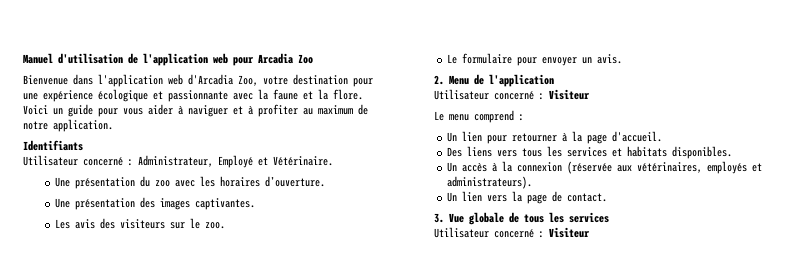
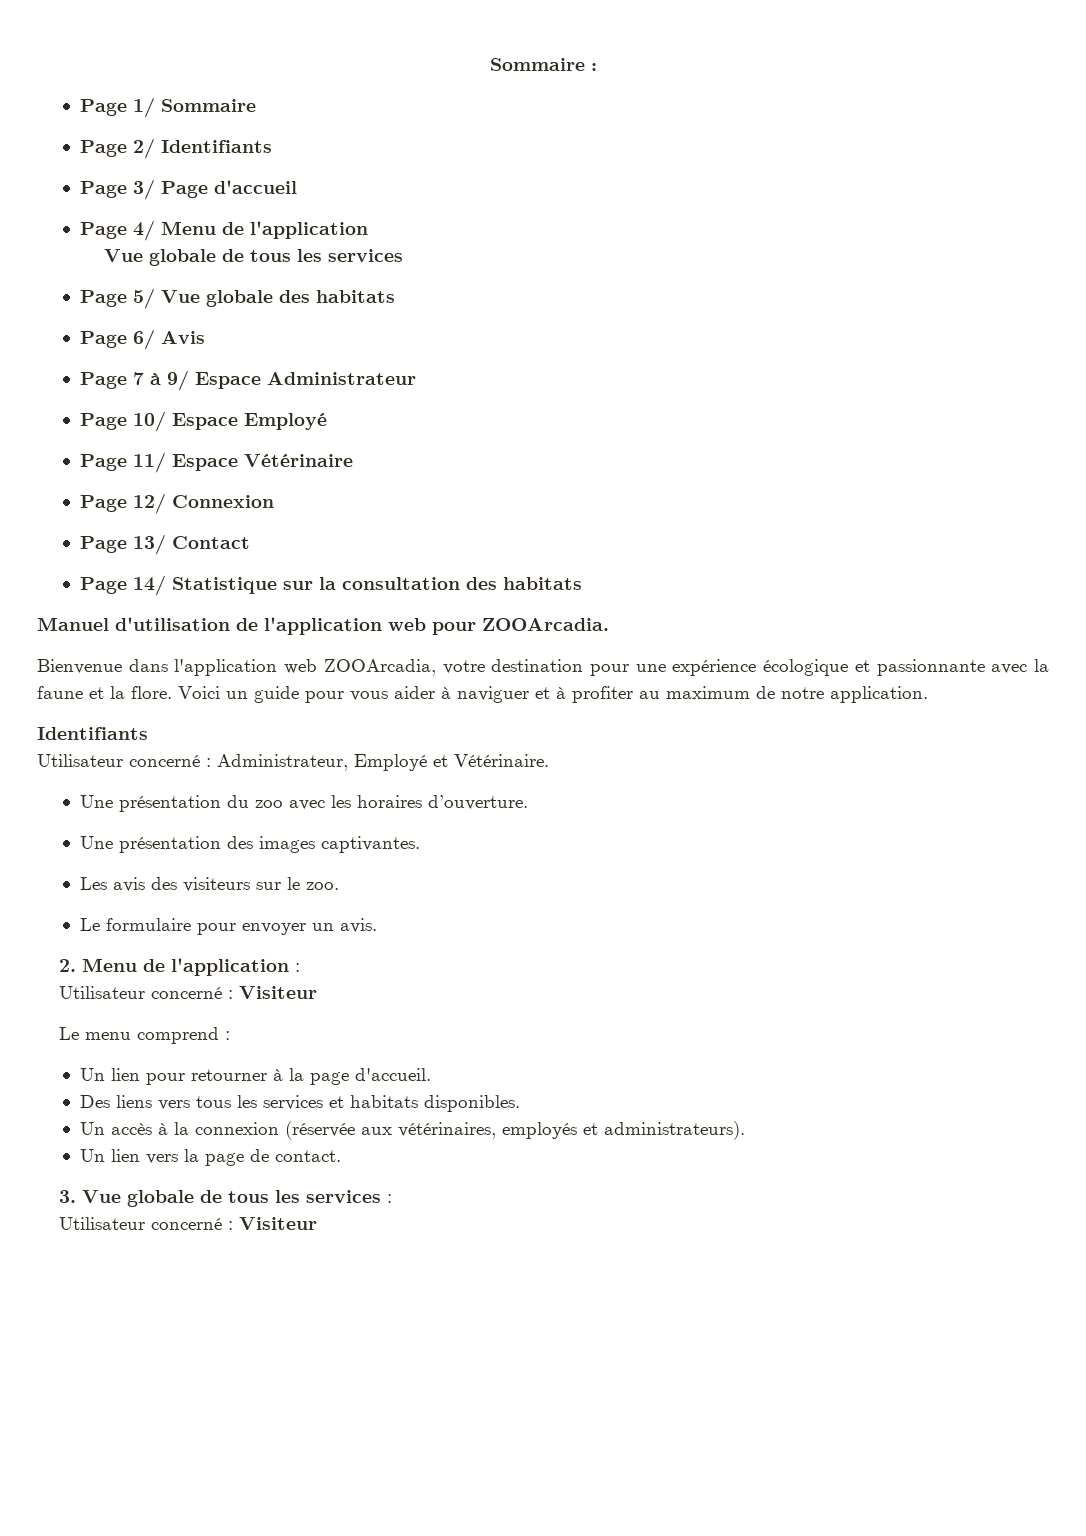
+ Sommaire :
+ Page 1/ Sommaire
+ Page 2/ Identifiants
+ Page 3/ Page d'accueil
+ Page 4/ Menu de l'application
+ Vue globale de tous les services
+ Page 5/ Vue globale des habitats
+ Page 6/ Avis
+ Page 7 à 9/ Espace Administrateur
+ Page 10/ Espace Employé
+ Page 11/ Espace Vétérinaire
+ Page 12/ Connexion
+ Page 13/ Contact
+ Page 14/ Statistique sur la consultation des habitats
- Manuel d'utilisation de l'application web pour Arcadia Zoo
+ Manuel d'utilisation de l'application web pour ZOOArcadia.
- Bienvenue dans l'application web d'Arcadia Zoo, votre destination pour une expérience écologique et passionnante avec la faune et la flore.
+ Bienvenue dans l'application web ZOOArcadia, votre destination pour une expérience écologique et passionnante avec la faune et la flore.
- 2. Menu de l'application
+ 2. Menu de l'application :
- 3. Vue globale de tous les services
+ 3. Vue globale de tous les services :

